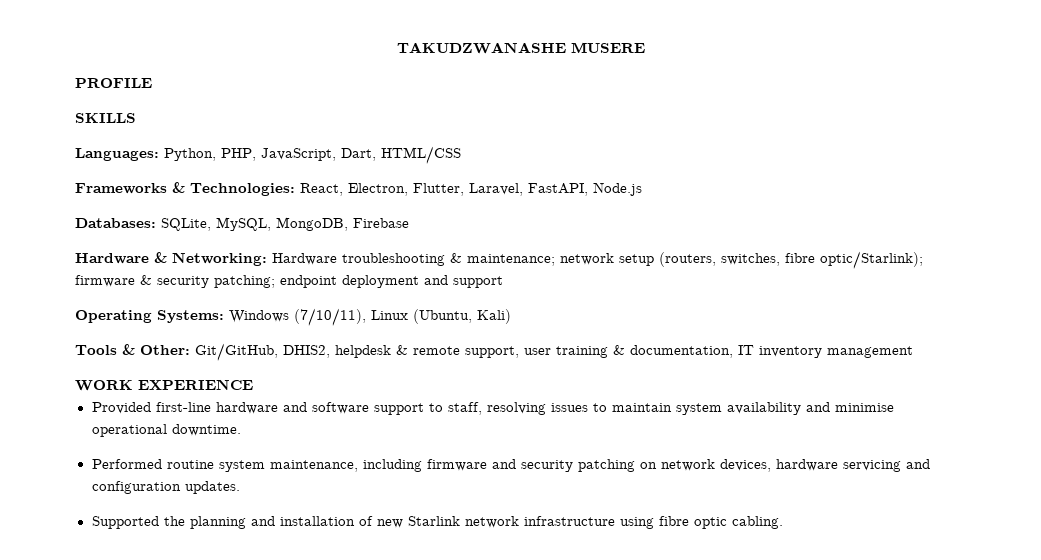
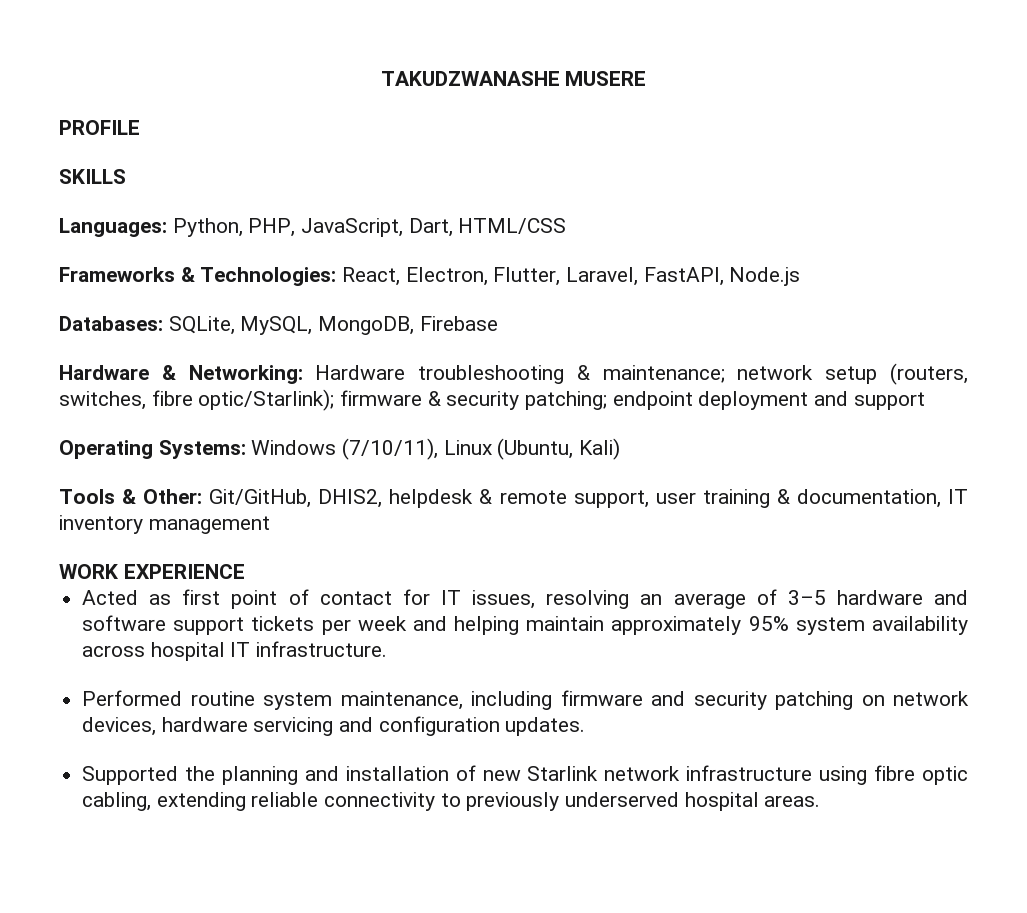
- Provided first-line hardware and software support to staff, resolving issues to maintain system availability and minimise operational downtime.
+ Acted as first point of contact for IT issues, resolving an average of 3–5 hardware and software support tickets per week and helping maintain approximately 95% system availability across hospital IT infrastructure.
- Supported the planning and installation of new Starlink network infrastructure using fibre optic cabling.
+ Supported the planning and installation of new Starlink network infrastructure using fibre optic cabling, extending reliable connectivity to previously underserved hospital areas.

